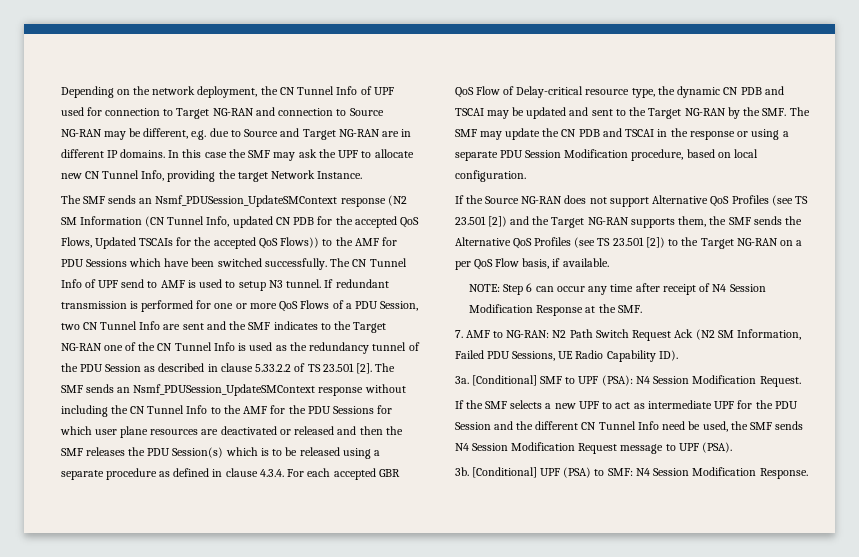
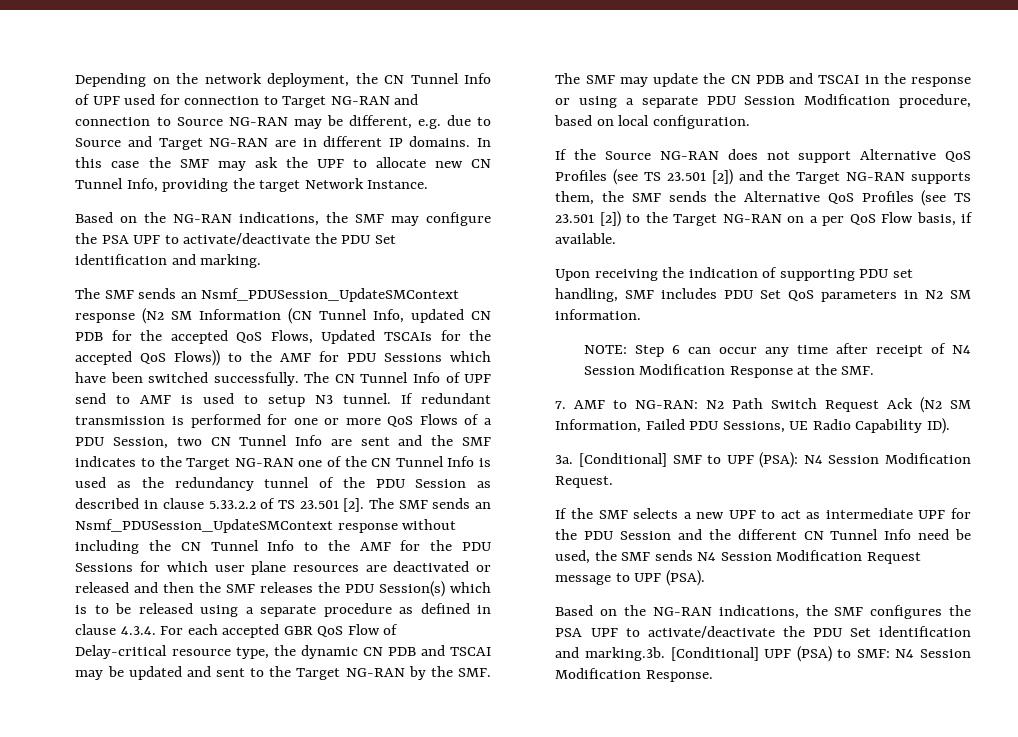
+ Based on the NG-RAN indications, the SMF may configure the PSA UPF to activate/deactivate the PDU Set identification and marking.
+ Upon receiving the indication of supporting PDU set handling, SMF includes PDU Set QoS parameters in N2 SM information.
- 3b. [Conditional] UPF (PSA) to SMF: N4 Session Modification Response.
+ Based on the NG-RAN indications, the SMF configures the PSA UPF to activate/deactivate the PDU Set identification and marking.3b. [Conditional] UPF (PSA) to SMF: N4 Session Modification Response.

